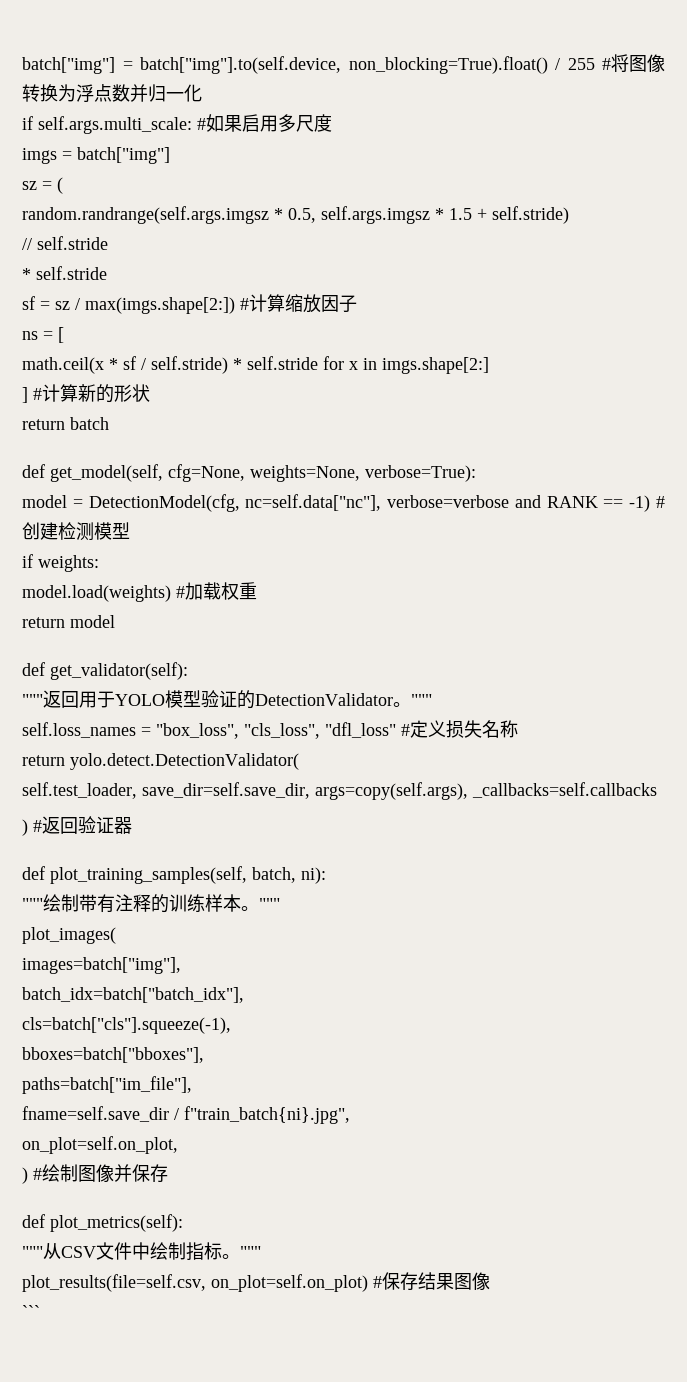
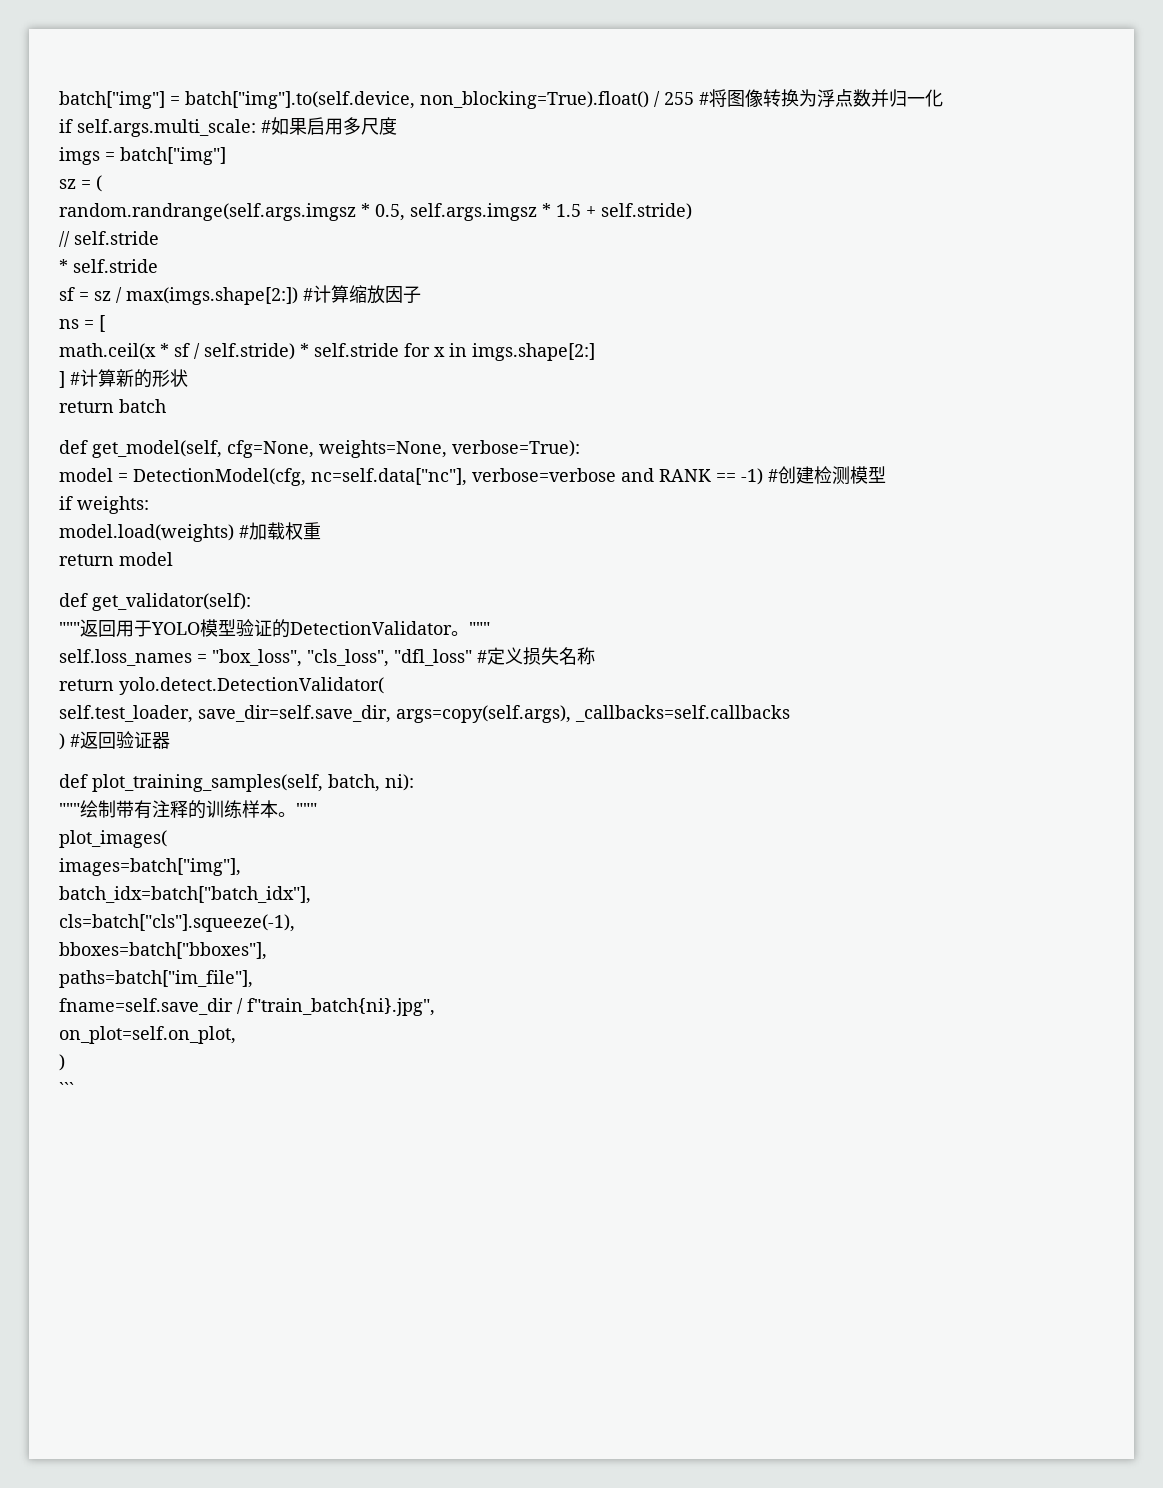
  on_plot=self.on_plot,
- ) #绘制图像并保存
- def plot_metrics(self):
- """从CSV文件中绘制指标。"""
- plot_results(file=self.csv, on_plot=self.on_plot) #保存结果图像
+ )

